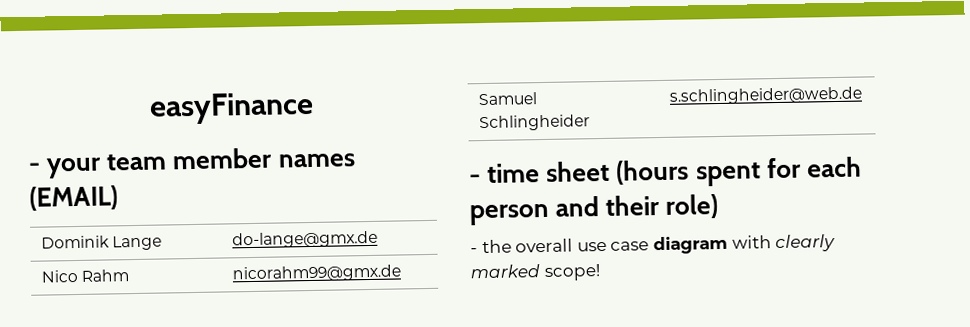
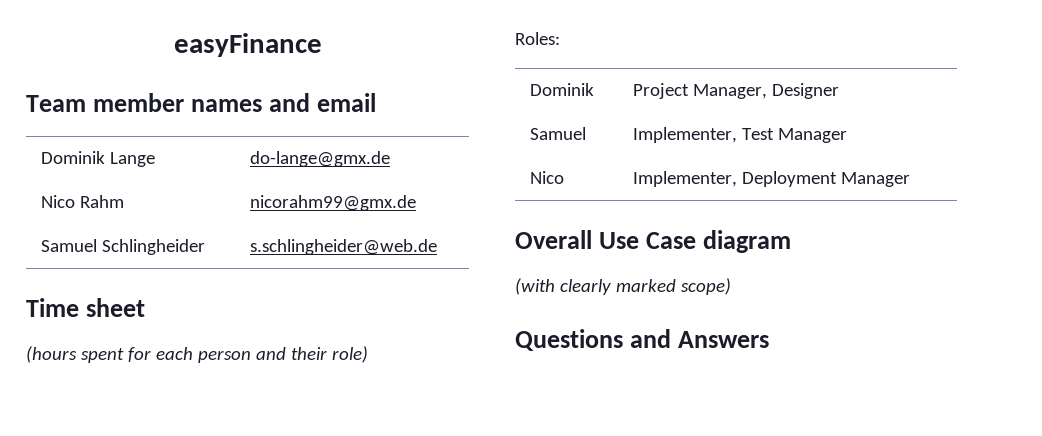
- - your team member names (EMAIL)
+ Team member names and email
- - time sheet (hours spent for each person and their role)
+ Time sheet
+ (hours spent for each person and their role)
- - the overall use case diagram with clearly marked scope!
+ Roles:
+ Dominik | Project Manager, Designer
+ Samuel | Implementer, Test Manager
+ Nico | Implementer, Deployment Manager
+ Overall Use Case diagram
+ (with clearly marked scope)
+ Questions and Answers

